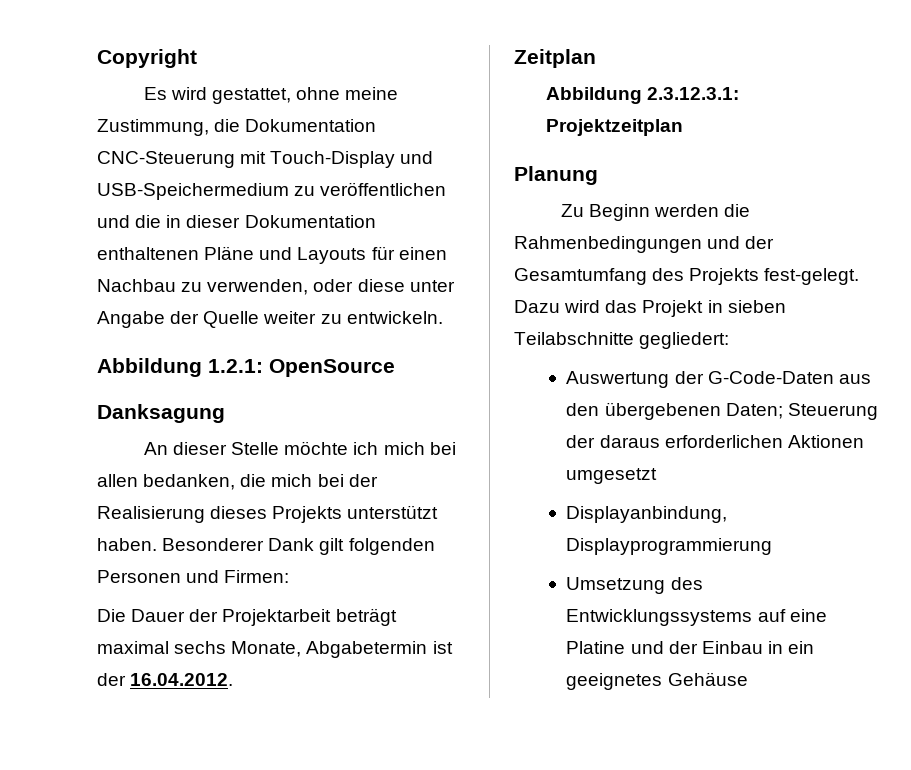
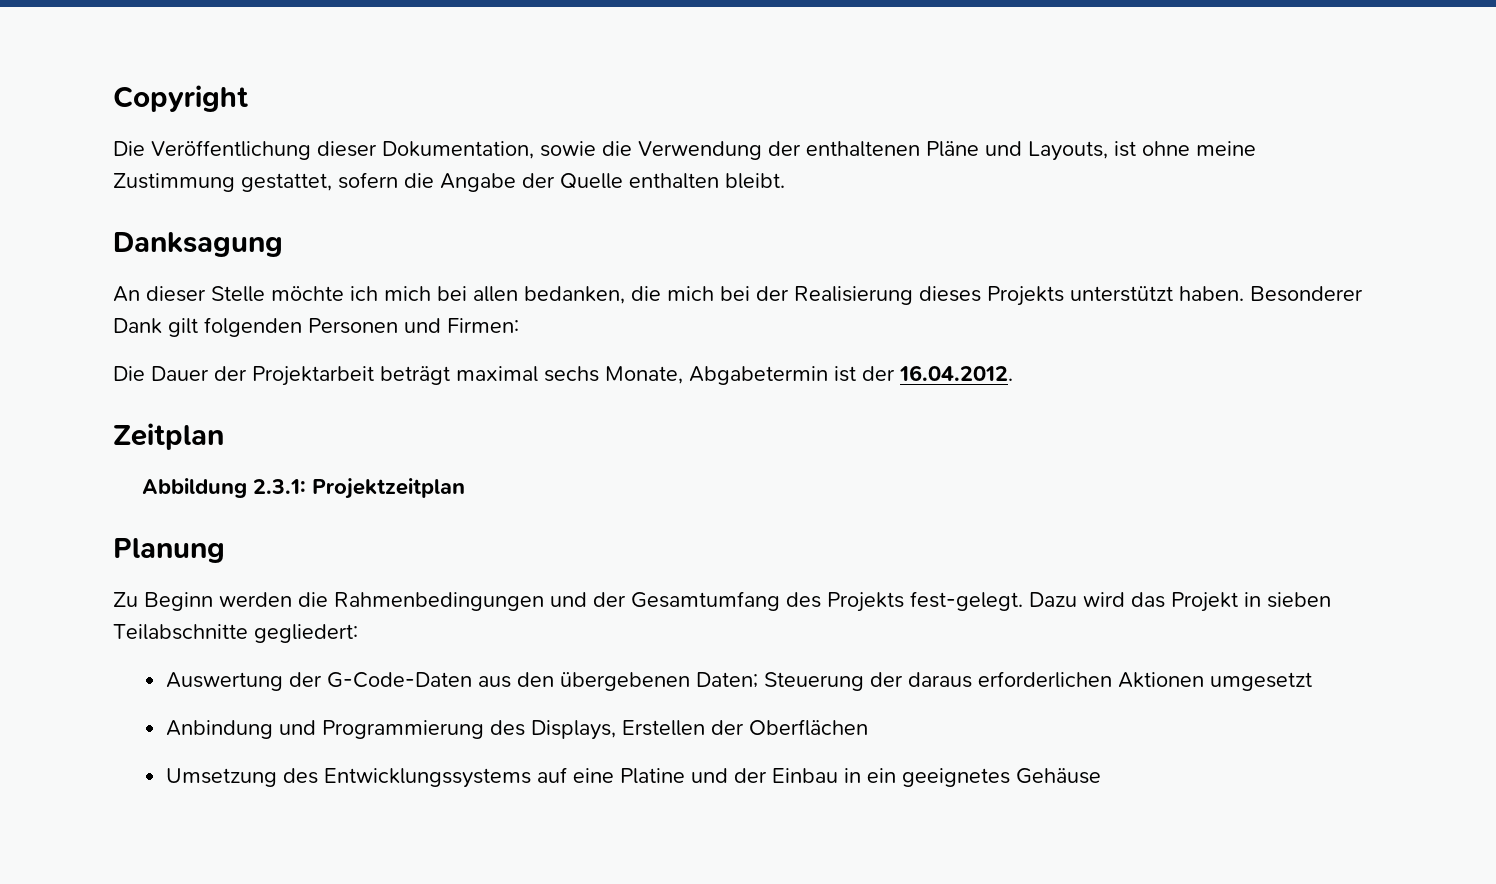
- Es wird gestattet, ohne meine Zustimmung, die Dokumentation CNC-Steuerung mit Touch-Display und USB-Speichermedium zu veröffentlichen und die in dieser Dokumentation enthaltenen Pläne und Layouts für einen Nachbau zu verwenden, oder diese unter Angabe der Quelle weiter zu entwickeln.
- Abbildung 1.2.1: OpenSource
+ Die Veröffentlichung dieser Dokumentation, sowie die Verwendung der enthaltenen Pläne und Layouts, ist ohne meine Zustimmung gestattet, sofern die Angabe der Quelle enthalten bleibt.
- Abbildung 2.3.12.3.1: Projektzeitplan
+ Abbildung 2.3.1: Projektzeitplan
- Displayanbindung, Displayprogrammierung
+ Anbindung und Programmierung des Displays, Erstellen der Oberflächen

